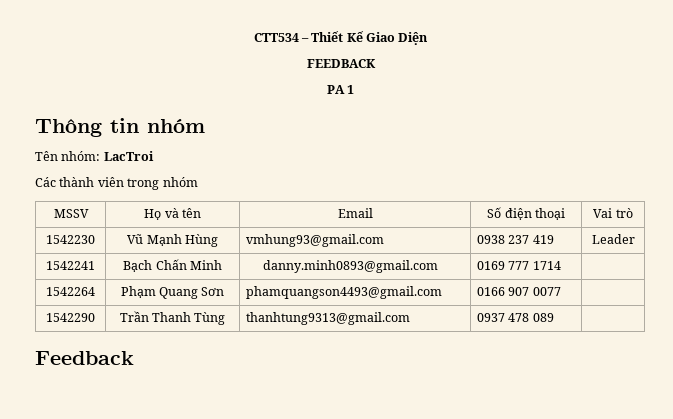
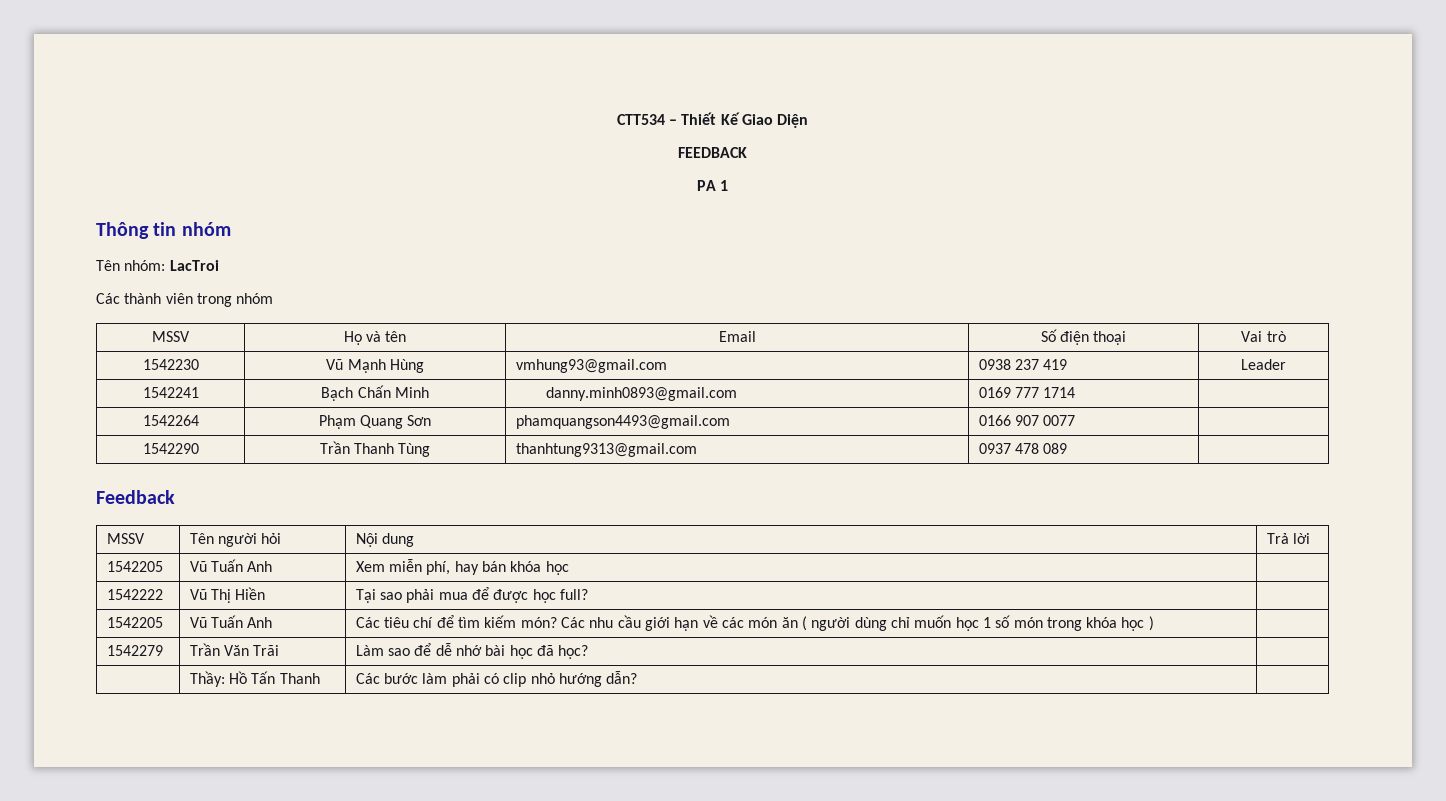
+ MSSV | Tên người hỏi | Nội dung | Trả lời
+ 1542205 | Vũ Tuấn Anh | Xem miễn phí, hay bán khóa học |
+ 1542222 | Vũ Thị Hiền | Tại sao phải mua để được học full? |
+ 1542205 | Vũ Tuấn Anh | Các tiêu chí để tìm kiếm món? Các nhu cầu giới hạn về các món ăn ( người dùng chỉ muốn học 1 số món trong khóa học ) |
+ 1542279 | Trần Văn Trãi | Làm sao để dễ nhớ bài học đã học? |
+ | Thầy: Hồ Tấn Thanh | Các bước làm phải có clip nhỏ hướng dẫn? |

